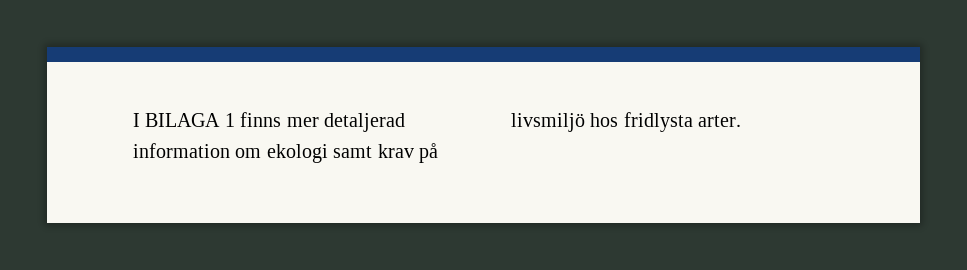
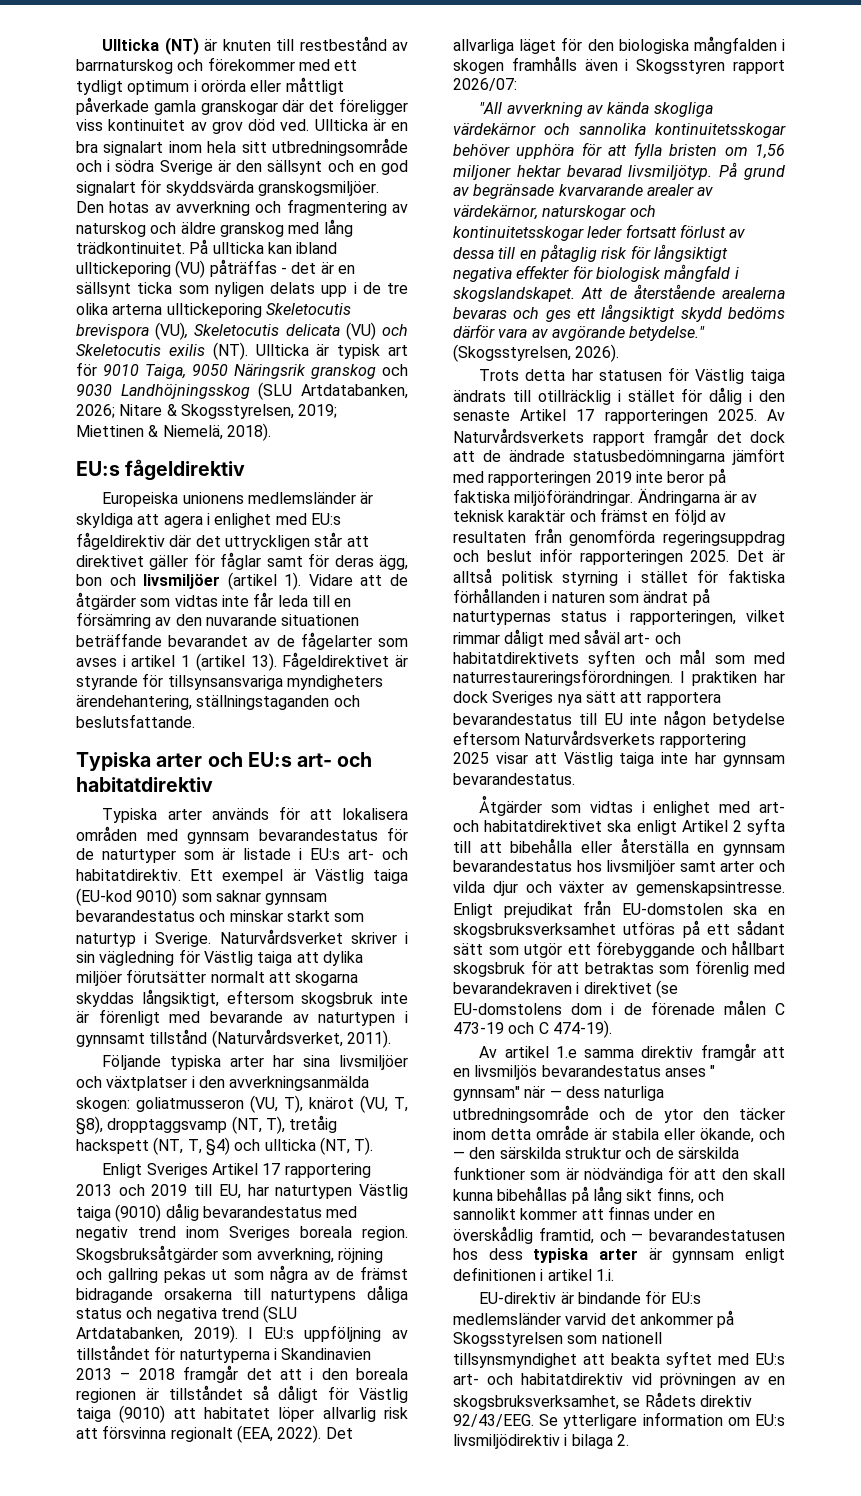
- I BILAGA 1 finns mer detaljerad information om ekologi samt krav på livsmiljö hos fridlysta arter.
+ Ullticka (NT) är knuten till restbestånd av barrnaturskog och förekommer med ett tydligt optimum i orörda eller måttligt påverkade gamla granskogar där det föreligger viss kontinuitet av grov död ved. Ullticka är en bra signalart inom hela sitt utbredningsområde och i södra Sverige är den sällsynt och en god signalart för skyddsvärda granskogsmiljöer. Den hotas av avverkning och fragmentering av naturskog och äldre granskog med lång trädkontinuitet. På ullticka kan ibland ulltickeporing (VU) påträffas - det är en sällsynt ticka som nyligen delats upp i de tre olika arterna ulltickeporing Skeletocutis brevispora (VU), Skeletocutis delicata (VU) och Skeletocutis exilis (NT). Ullticka är typisk art för 9010 Taiga, 9050 Näringsrik granskog och 9030 Landhöjningsskog (SLU Artdatabanken, 2026; Nitare & Skogsstyrelsen, 2019; Miettinen & Niemelä, 2018).
+ EU:s fågeldirektiv
+ Europeiska unionens medlemsländer är skyldiga att agera i enlighet med EU:s fågeldirektiv där det uttryckligen står att direktivet gäller för fåglar samt för deras ägg, bon och livsmiljöer (artikel 1). Vidare att de åtgärder som vidtas inte får leda till en försämring av den nuvarande situationen beträffande bevarandet av de fågelarter som avses i artikel 1 (artikel 13). Fågeldirektivet är styrande för tillsynsansvariga myndigheters ärendehantering, ställningstaganden och beslutsfattande.
+ Typiska arter och EU:s art- och habitatdirektiv
+ Typiska arter används för att lokalisera områden med gynnsam bevarandestatus för de naturtyper som är listade i EU:s art- och habitatdirektiv. Ett exempel är Västlig taiga (EU-kod 9010) som saknar gynnsam bevarandestatus och minskar starkt som naturtyp i Sverige. Naturvårdsverket skriver i sin vägledning för Västlig taiga att dylika miljöer förutsätter normalt att skogarna skyddas långsiktigt, eftersom skogsbruk inte är förenligt med bevarande av naturtypen i gynnsamt tillstånd (Naturvårdsverket, 2011).
+ Följande typiska arter har sina livsmiljöer och växtplatser i den avverkningsanmälda skogen: goliatmusseron (VU, T), knärot (VU, T, §8), dropptaggsvamp (NT, T), tretåig hackspett (NT, T, §4) och ullticka (NT, T).
+ Enligt Sveriges Artikel 17 rapportering 2013 och 2019 till EU, har naturtypen Västlig taiga (9010) dålig bevarandestatus med negativ trend inom Sveriges boreala region. Skogsbruksåtgärder som avverkning, röjning och gallring pekas ut som några av de främst bidragande orsakerna till naturtypens dåliga status och negativa trend (SLU Artdatabanken, 2019). I EU:s uppföljning av tillståndet för naturtyperna i Skandinavien 2013 – 2018 framgår det att i den boreala regionen är tillståndet så dåligt för Västlig taiga (9010) att habitatet löper allvarlig risk att försvinna regionalt (EEA, 2022). Det allvarliga läget för den biologiska mångfalden i skogen framhålls även i Skogsstyren rapport 2026/07:
+ "All avverkning av kända skogliga värdekärnor och sannolika kontinuitetsskogar behöver upphöra för att fylla bristen om 1,56 miljoner hektar bevarad livsmiljötyp. På grund av begränsade kvarvarande arealer av värdekärnor, naturskogar och kontinuitetsskogar leder fortsatt förlust av dessa till en påtaglig risk för långsiktigt negativa effekter för biologisk mångfald i skogslandskapet. Att de återstående arealerna bevaras och ges ett långsiktigt skydd bedöms därför vara av avgörande betydelse." (Skogsstyrelsen, 2026).
+ Trots detta har statusen för Västlig taiga ändrats till otillräcklig i stället för dålig i den senaste Artikel 17 rapporteringen 2025. Av Naturvårdsverkets rapport framgår det dock att de ändrade statusbedömningarna jämfört med rapporteringen 2019 inte beror på faktiska miljöförändringar. Ändringarna är av teknisk karaktär och främst en följd av resultaten från genomförda regeringsuppdrag och beslut inför rapporteringen 2025. Det är alltså politisk styrning i stället för faktiska förhållanden i naturen som ändrat på naturtypernas status i rapporteringen, vilket rimmar dåligt med såväl art- och habitatdirektivets syften och mål som med naturrestaureringsförordningen. I praktiken har dock Sveriges nya sätt att rapportera bevarandestatus till EU inte någon betydelse eftersom Naturvårdsverkets rapportering 2025 visar att Västlig taiga inte har gynnsam bevarandestatus.
+ Åtgärder som vidtas i enlighet med art- och habitatdirektivet ska enligt Artikel 2 syfta till att bibehålla eller återställa en gynnsam bevarandestatus hos livsmiljöer samt arter och vilda djur och växter av gemenskapsintresse. Enligt prejudikat från EU-domstolen ska en skogsbruksverksamhet utföras på ett sådant sätt som utgör ett förebyggande och hållbart skogsbruk för att betraktas som förenlig med bevarandekraven i direktivet (se EU-domstolens dom i de förenade målen C 473-19 och C 474-19).
+ Av artikel 1.e samma direktiv framgår att en livsmiljös bevarandestatus anses " gynnsam" när — dess naturliga utbredningsområde och de ytor den täcker inom detta område är stabila eller ökande, och — den särskilda struktur och de särskilda funktioner som är nödvändiga för att den skall kunna bibehållas på lång sikt finns, och sannolikt kommer att finnas under en överskådlig framtid, och — bevarandestatusen hos dess typiska arter är gynnsam enligt definitionen i artikel 1.i.
+ EU-direktiv är bindande för EU:s medlemsländer varvid det ankommer på Skogsstyrelsen som nationell tillsynsmyndighet att beakta syftet med EU:s art- och habitatdirektiv vid prövningen av en skogsbruksverksamhet, se Rådets direktiv 92/43/EEG. Se ytterligare information om EU:s livsmiljödirektiv i bilaga 2.

